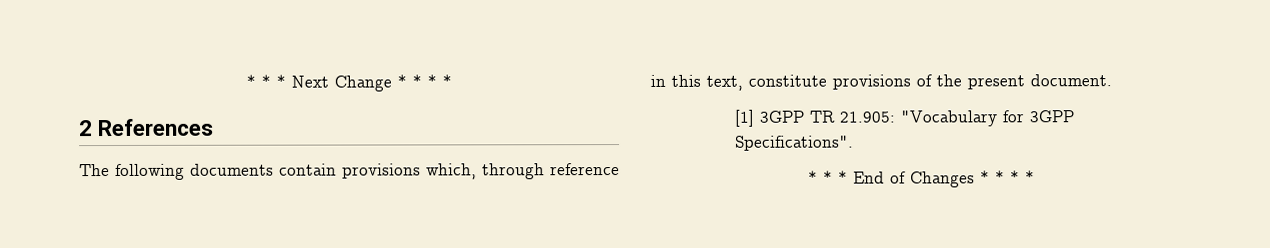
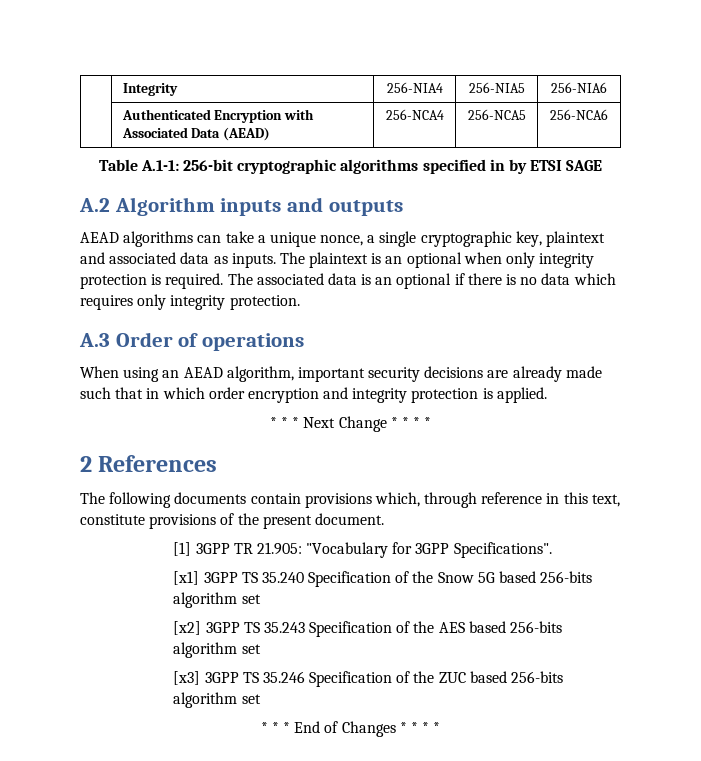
+ | Integrity | 256-NIA4 | 256-NIA5 | 256-NIA6
+ | Authenticated Encryption with Associated Data (AEAD) | 256-NCA4 | 256-NCA5 | 256-NCA6
+ Table A.1-1: 256-bit cryptographic algorithms specified in by ETSI SAGE
+ A.2 Algorithm inputs and outputs
+ AEAD algorithms can take a unique nonce, a single cryptographic key, plaintext and associated data as inputs. The plaintext is an optional when only integrity protection is required. The associated data is an optional if there is no data which requires only integrity protection.
+ A.3 Order of operations
+ When using an AEAD algorithm, important security decisions are already made such that in which order encryption and integrity protection is applied.
+ [x1] 3GPP TS 35.240 Specification of the Snow 5G based 256-bits algorithm set
+ [x2] 3GPP TS 35.243 Specification of the AES based 256-bits algorithm set
+ [x3] 3GPP TS 35.246 Specification of the ZUC based 256-bits algorithm set

